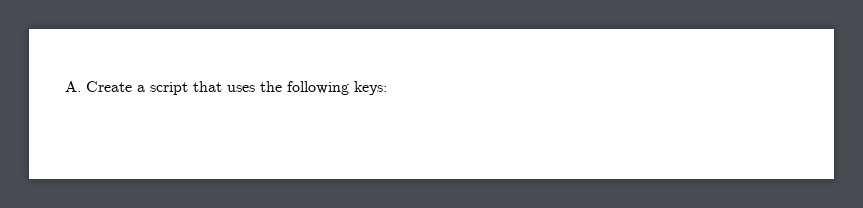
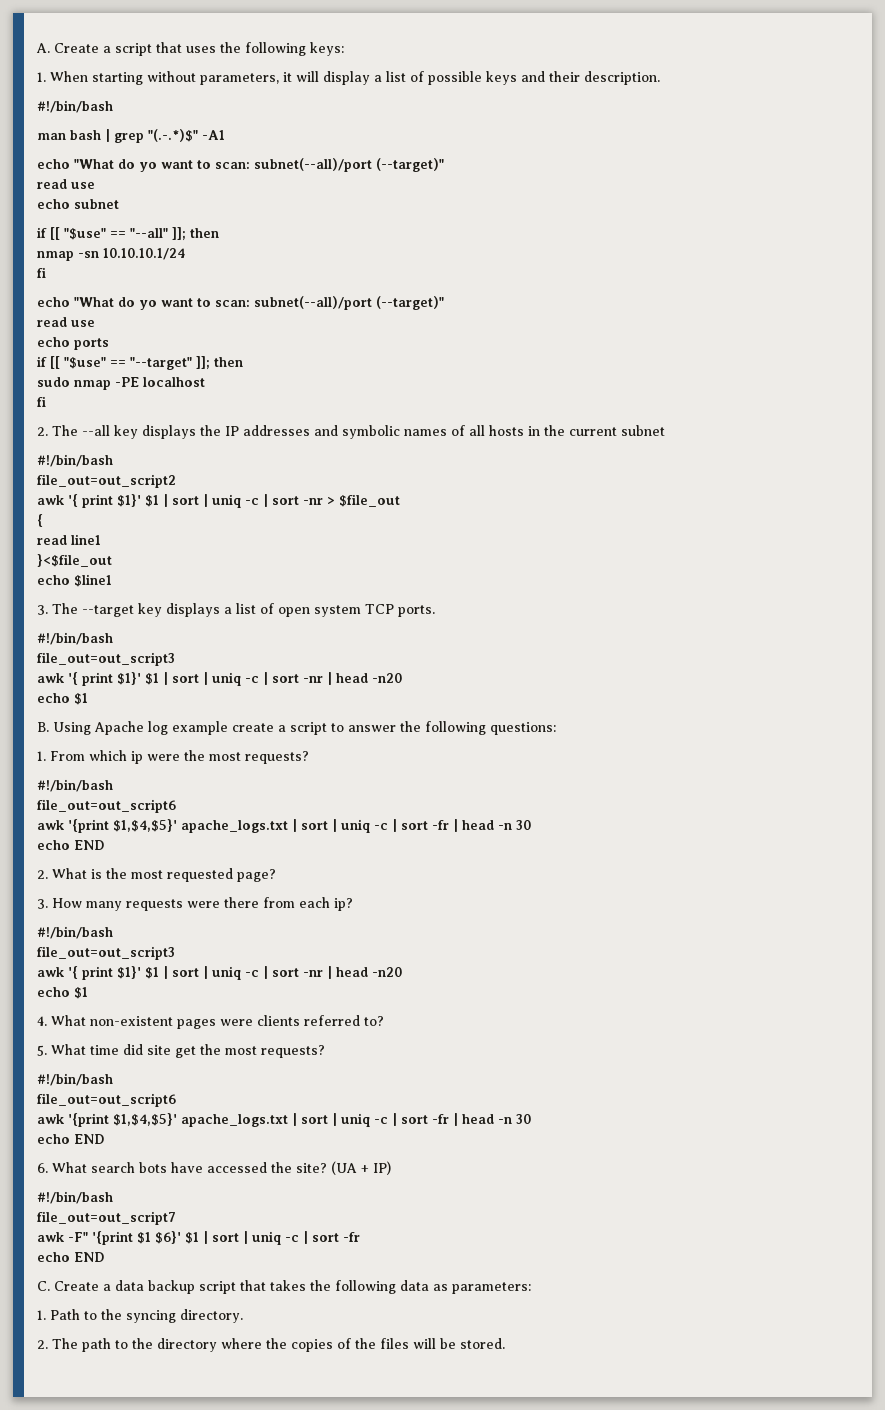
+ 1. When starting without parameters, it will display a list of possible keys and their description.
+ #!/bin/bash
+ man bash | grep "(.-.*)$" -A1
+ echo "What do yo want to scan: subnet(--all)/port (--target)"
+ read use
+ echo subnet
+ if [[ "$use" == "--all" ]]; then
+ nmap -sn 10.10.10.1/24
+ fi
+ echo "What do yo want to scan: subnet(--all)/port (--target)"
+ read use
+ echo ports
+ if [[ "$use" == "--target" ]]; then
+ sudo nmap -PE localhost
+ fi
+ 2. The --all key displays the IP addresses and symbolic names of all hosts in the current subnet
+ #!/bin/bash
+ file_out=out_script2
+ awk '{ print $1}' $1 | sort | uniq -c | sort -nr > $file_out
+ {
+ read line1
+ }<$file_out
+ echo $line1
+ 3. The --target key displays a list of open system TCP ports.
+ #!/bin/bash
+ file_out=out_script3
+ awk '{ print $1}' $1 | sort | uniq -c | sort -nr | head -n20
+ echo $1
+ B. Using Apache log example create a script to answer the following questions:
+ 1. From which ip were the most requests?
+ #!/bin/bash
+ file_out=out_script6
+ awk '{print $1,$4,$5}' apache_logs.txt | sort | uniq -c | sort -fr | head -n 30
+ echo END
+ 2. What is the most requested page?
+ 3. How many requests were there from each ip?
+ #!/bin/bash
+ file_out=out_script3
+ awk '{ print $1}' $1 | sort | uniq -c | sort -nr | head -n20
+ echo $1
+ 4. What non-existent pages were clients referred to?
+ 5. What time did site get the most requests?
+ #!/bin/bash
+ file_out=out_script6
+ awk '{print $1,$4,$5}' apache_logs.txt | sort | uniq -c | sort -fr | head -n 30
+ echo END
+ 6. What search bots have accessed the site? (UA + IP)
+ #!/bin/bash
+ file_out=out_script7
+ awk -F" '{print $1 $6}' $1 | sort | uniq -c | sort -fr
+ echo END
+ C. Create a data backup script that takes the following data as parameters:
+ 1. Path to the syncing directory.
+ 2. The path to the directory where the copies of the files will be stored.

